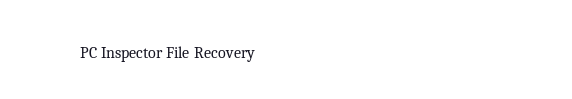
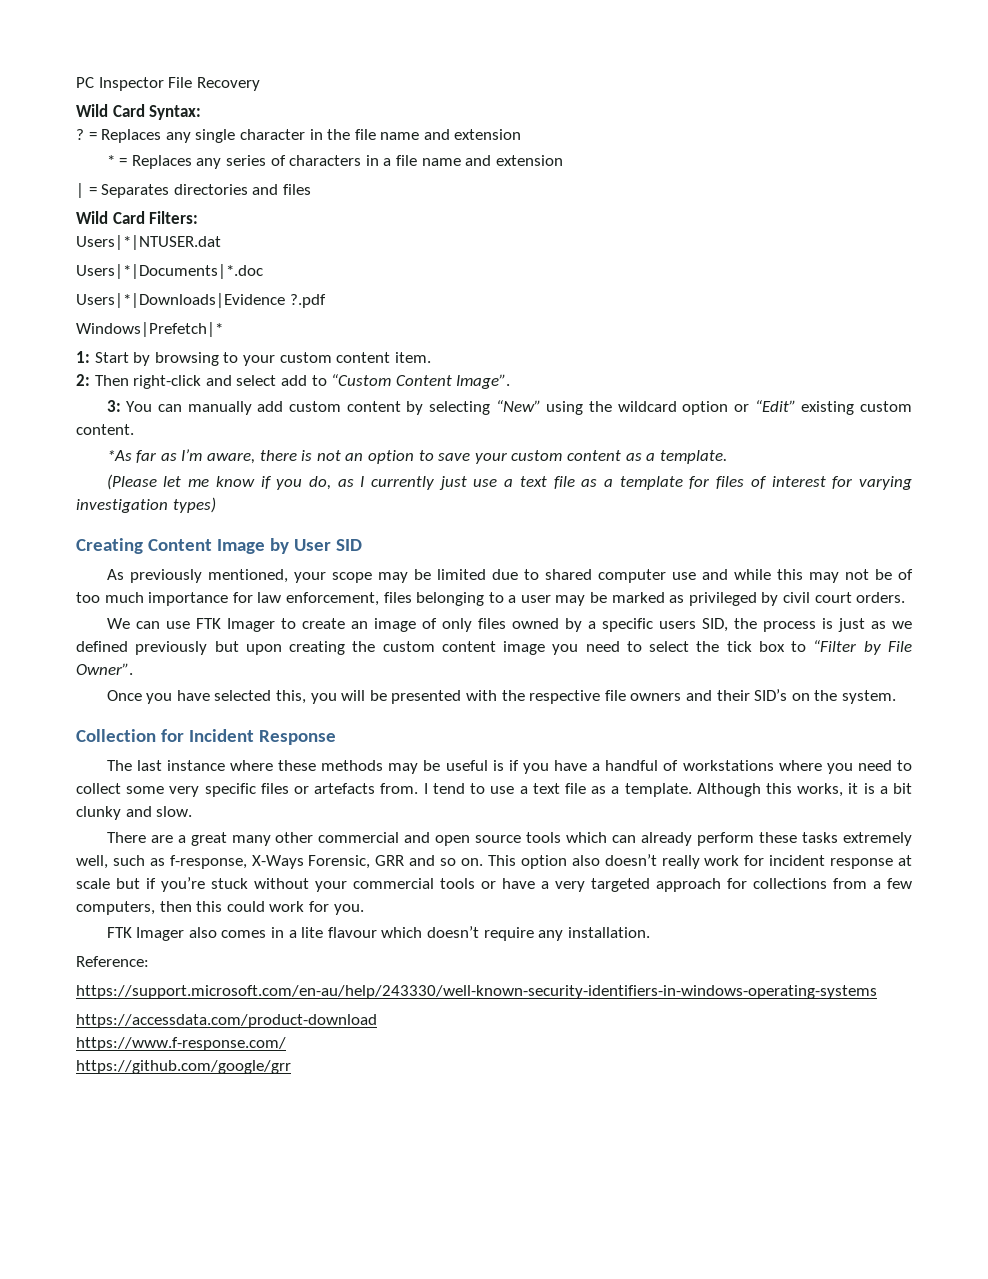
+ Wild Card Syntax:
+ ? = Replaces any single character in the file name and extension
+ * = Replaces any series of characters in a file name and extension
+ | = Separates directories and files
+ Wild Card Filters:
+ Users|*|NTUSER.dat
+ Users|*|Documents|*.doc
+ Users|*|Downloads|Evidence ?.pdf
+ Windows|Prefetch|*
+ 1: Start by browsing to your custom content item.
+ 2: Then right-click and select add to “Custom Content Image”.
+ 3: You can manually add custom content by selecting “New” using the wildcard option or “Edit” existing custom content.
+ *As far as I’m aware, there is not an option to save your custom content as a template.
+ (Please let me know if you do, as I currently just use a text file as a template for files of interest for varying investigation types)
+ Creating Content Image by User SID
+ As previously mentioned, your scope may be limited due to shared computer use and while this may not be of too much importance for law enforcement, files belonging to a user may be marked as privileged by civil court orders.
+ We can use FTK Imager to create an image of only files owned by a specific users SID, the process is just as we defined previously but upon creating the custom content image you need to select the tick box to “Filter by File Owner”.
+ Once you have selected this, you will be presented with the respective file owners and their SID’s on the system.
+ Collection for Incident Response
+ The last instance where these methods may be useful is if you have a handful of workstations where you need to collect some very specific files or artefacts from. I tend to use a text file as a template. Although this works, it is a bit clunky and slow.
+ There are a great many other commercial and open source tools which can already perform these tasks extremely well, such as f-response, X-Ways Forensic, GRR and so on. This option also doesn’t really work for incident response at scale but if you’re stuck without your commercial tools or have a very targeted approach for collections from a few computers, then this could work for you.
+ FTK Imager also comes in a lite flavour which doesn’t require any installation.
+ Reference:
+ https://support.microsoft.com/en-au/help/243330/well-known-security-identifiers-in-windows-operating-systems
+ https://accessdata.com/product-download
+ https://www.f-response.com/
+ https://github.com/google/grr

